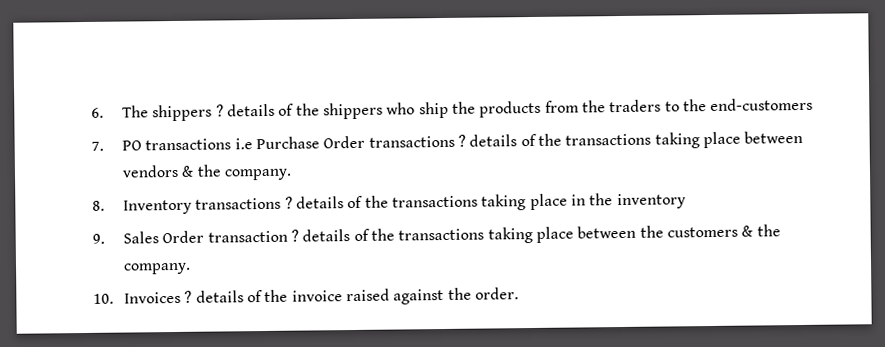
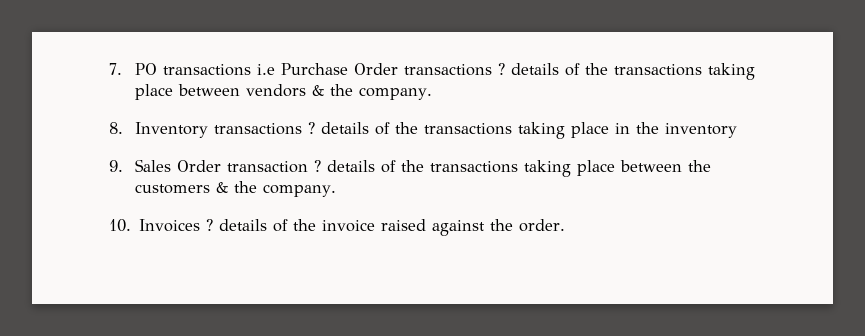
- 6. The shippers ? details of the shippers who ship the products from the traders to the end-customers

